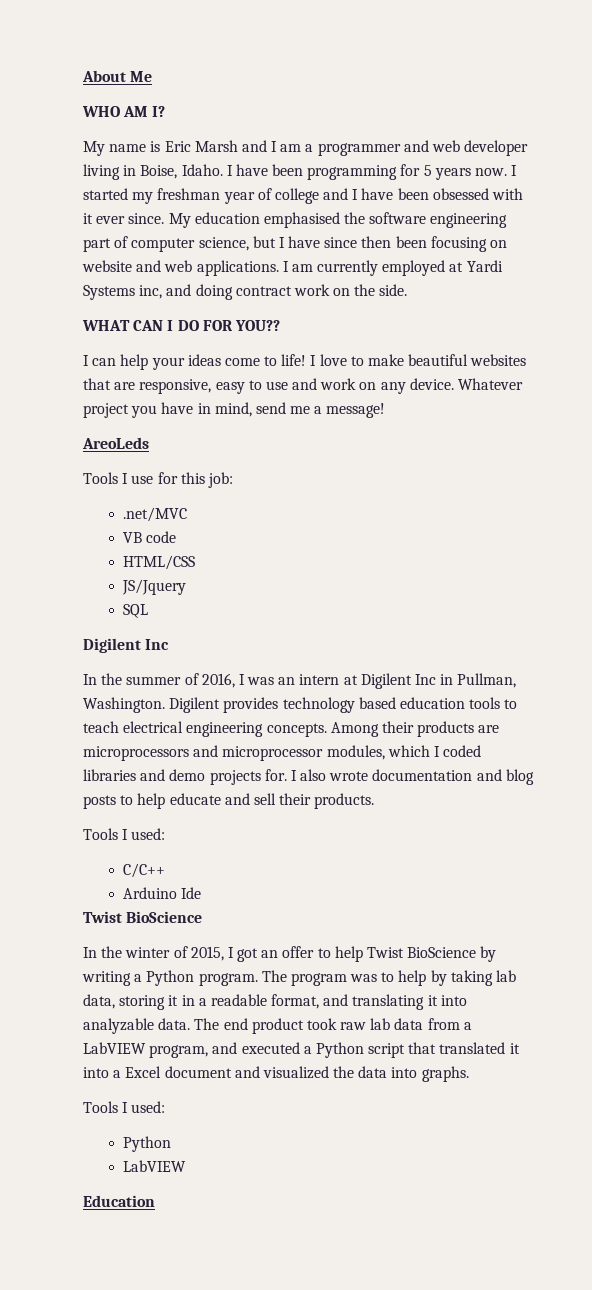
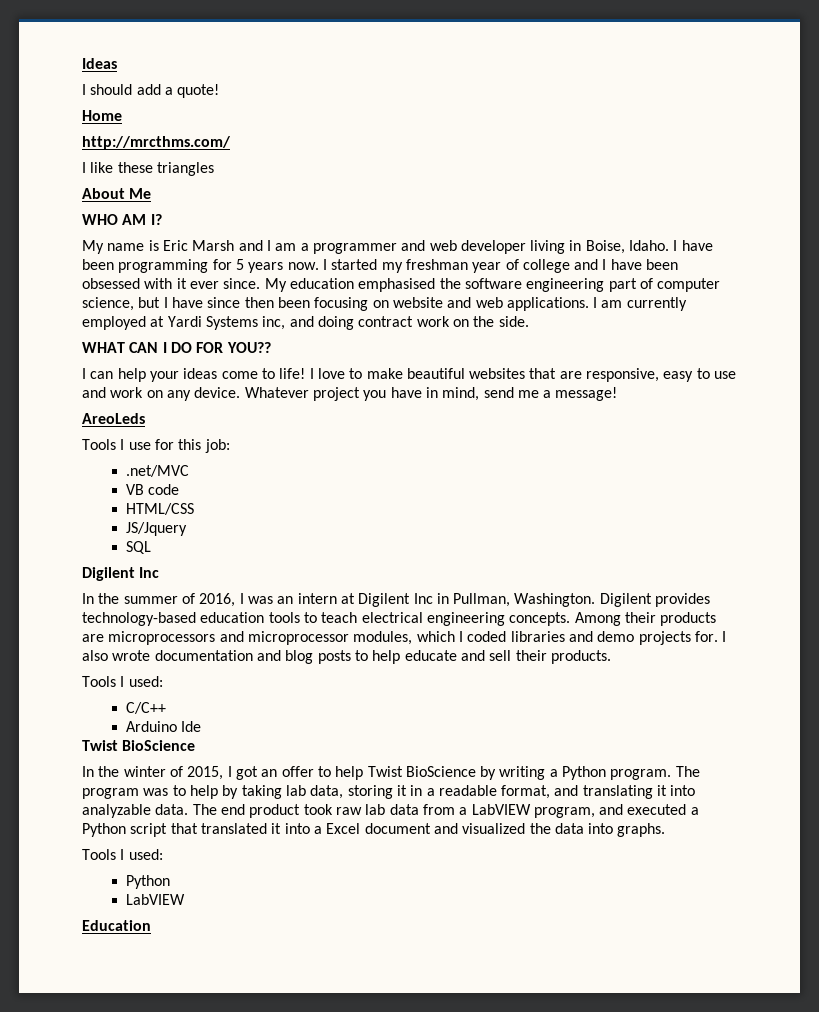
+ Ideas
+ I should add a quote!
+ Home
+ http://mrcthms.com/
+ I like these triangles
- Digilent provides technology based education tools to teach electrical engineering concepts.
+ Digilent provides technology-based education tools to teach electrical engineering concepts.

